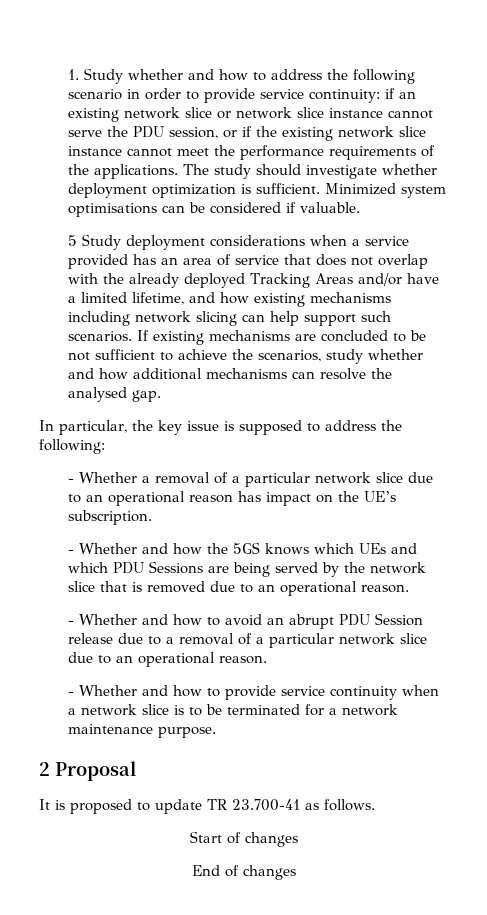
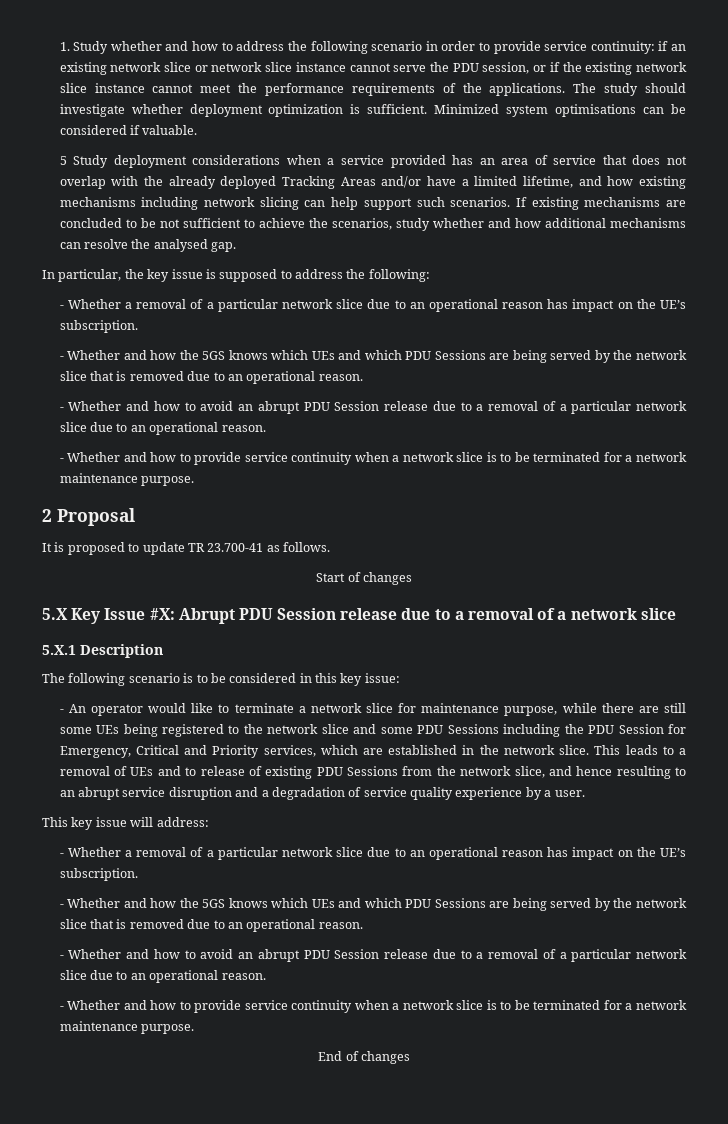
+ 5.X Key Issue #X: Abrupt PDU Session release due to a removal of a network slice
+ 5.X.1 Description
+ The following scenario is to be considered in this key issue:
+ - An operator would like to terminate a network slice for maintenance purpose, while there are still some UEs being registered to the network slice and some PDU Sessions including the PDU Session for Emergency, Critical and Priority services, which are established in the network slice. This leads to a removal of UEs and to release of existing PDU Sessions from the network slice, and hence resulting to an abrupt service disruption and a degradation of service quality experience by a user.
+ This key issue will address:
+ - Whether a removal of a particular network slice due to an operational reason has impact on the UE’s subscription.
+ - Whether and how the 5GS knows which UEs and which PDU Sessions are being served by the network slice that is removed due to an operational reason.
+ - Whether and how to avoid an abrupt PDU Session release due to a removal of a particular network slice due to an operational reason.
+ - Whether and how to provide service continuity when a network slice is to be terminated for a network maintenance purpose.

